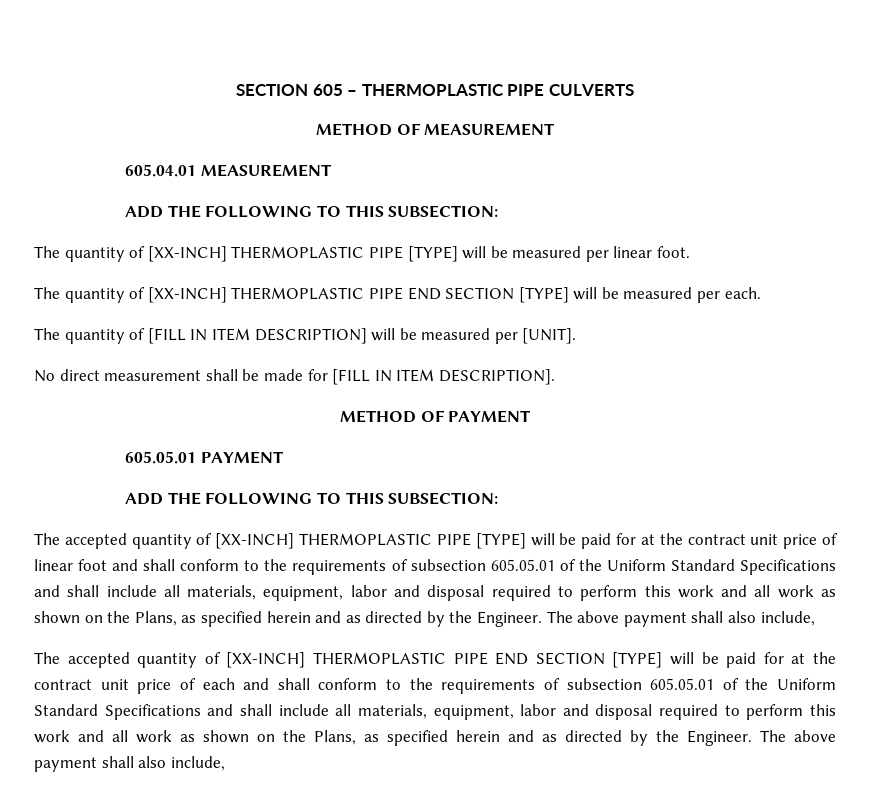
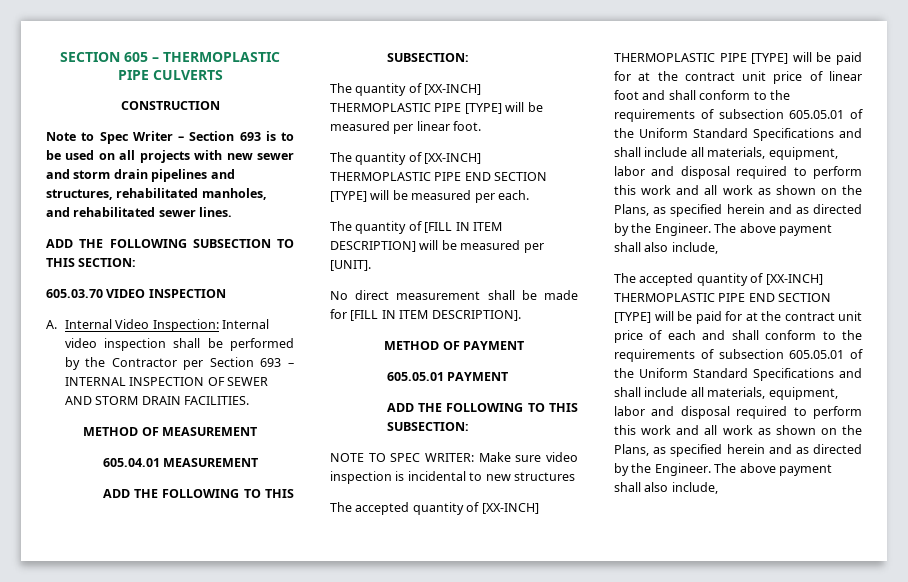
+ CONSTRUCTION
+ Note to Spec Writer – Section 693 is to be used on all projects with new sewer and storm drain pipelines and structures, rehabilitated manholes, and rehabilitated sewer lines.
+ ADD THE FOLLOWING SUBSECTION TO THIS SECTION:
+ 605.03.70 VIDEO INSPECTION
+ A. Internal Video Inspection: Internal video inspection shall be performed by the Contractor per Section 693 – INTERNAL INSPECTION OF SEWER AND STORM DRAIN FACILITIES.
+ NOTE TO SPEC WRITER: Make sure video inspection is incidental to new structures

